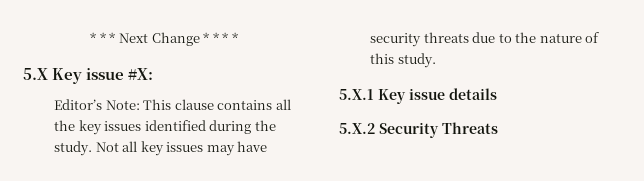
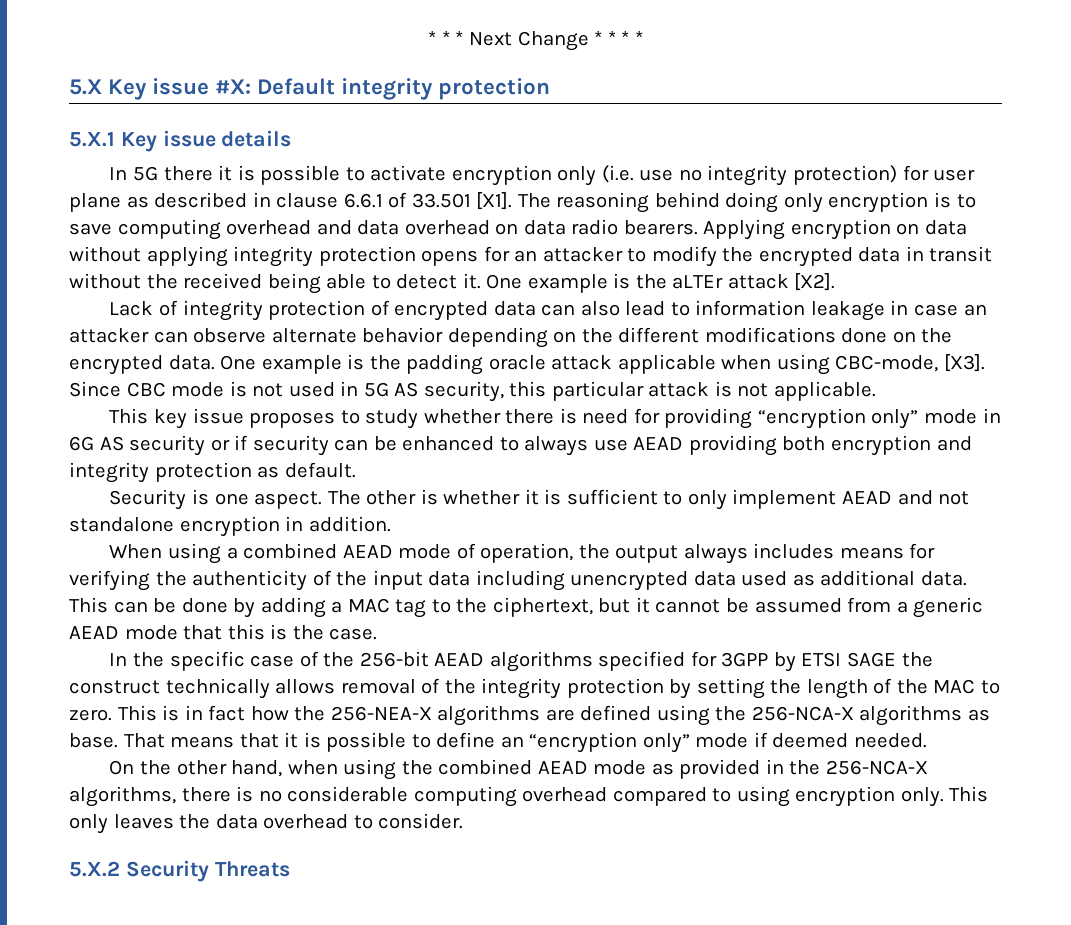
- 5.X Key issue #X:
- Editor’s Note: This clause contains all the key issues identified during the study. Not all key issues may have security threats due to the nature of this study.
+ 5.X Key issue #X: Default integrity protection
  5.X.1 Key issue details
+ In 5G there it is possible to activate encryption only (i.e. use no integrity protection) for user plane as described in clause 6.6.1 of 33.501 [X1]. The reasoning behind doing only encryption is to save computing overhead and data overhead on data radio bearers. Applying encryption on data without applying integrity protection opens for an attacker to modify the encrypted data in transit without the received being able to detect it. One example is the aLTEr attack [X2].
+ Lack of integrity protection of encrypted data can also lead to information leakage in case an attacker can observe alternate behavior depending on the different modifications done on the encrypted data. One example is the padding oracle attack applicable when using CBC-mode, [X3]. Since CBC mode is not used in 5G AS security, this particular attack is not applicable.
+ This key issue proposes to study whether there is need for providing “encryption only” mode in 6G AS security or if security can be enhanced to always use AEAD providing both encryption and integrity protection as default.
+ Security is one aspect. The other is whether it is sufficient to only implement AEAD and not standalone encryption in addition.
+ When using a combined AEAD mode of operation, the output always includes means for verifying the authenticity of the input data including unencrypted data used as additional data. This can be done by adding a MAC tag to the ciphertext, but it cannot be assumed from a generic AEAD mode that this is the case.
+ In the specific case of the 256-bit AEAD algorithms specified for 3GPP by ETSI SAGE the construct technically allows removal of the integrity protection by setting the length of the MAC to zero. This is in fact how the 256-NEA-X algorithms are defined using the 256-NCA-X algorithms as base. That means that it is possible to define an “encryption only” mode if deemed needed.
+ On the other hand, when using the combined AEAD mode as provided in the 256-NCA-X algorithms, there is no considerable computing overhead compared to using encryption only. This only leaves the data overhead to consider.

